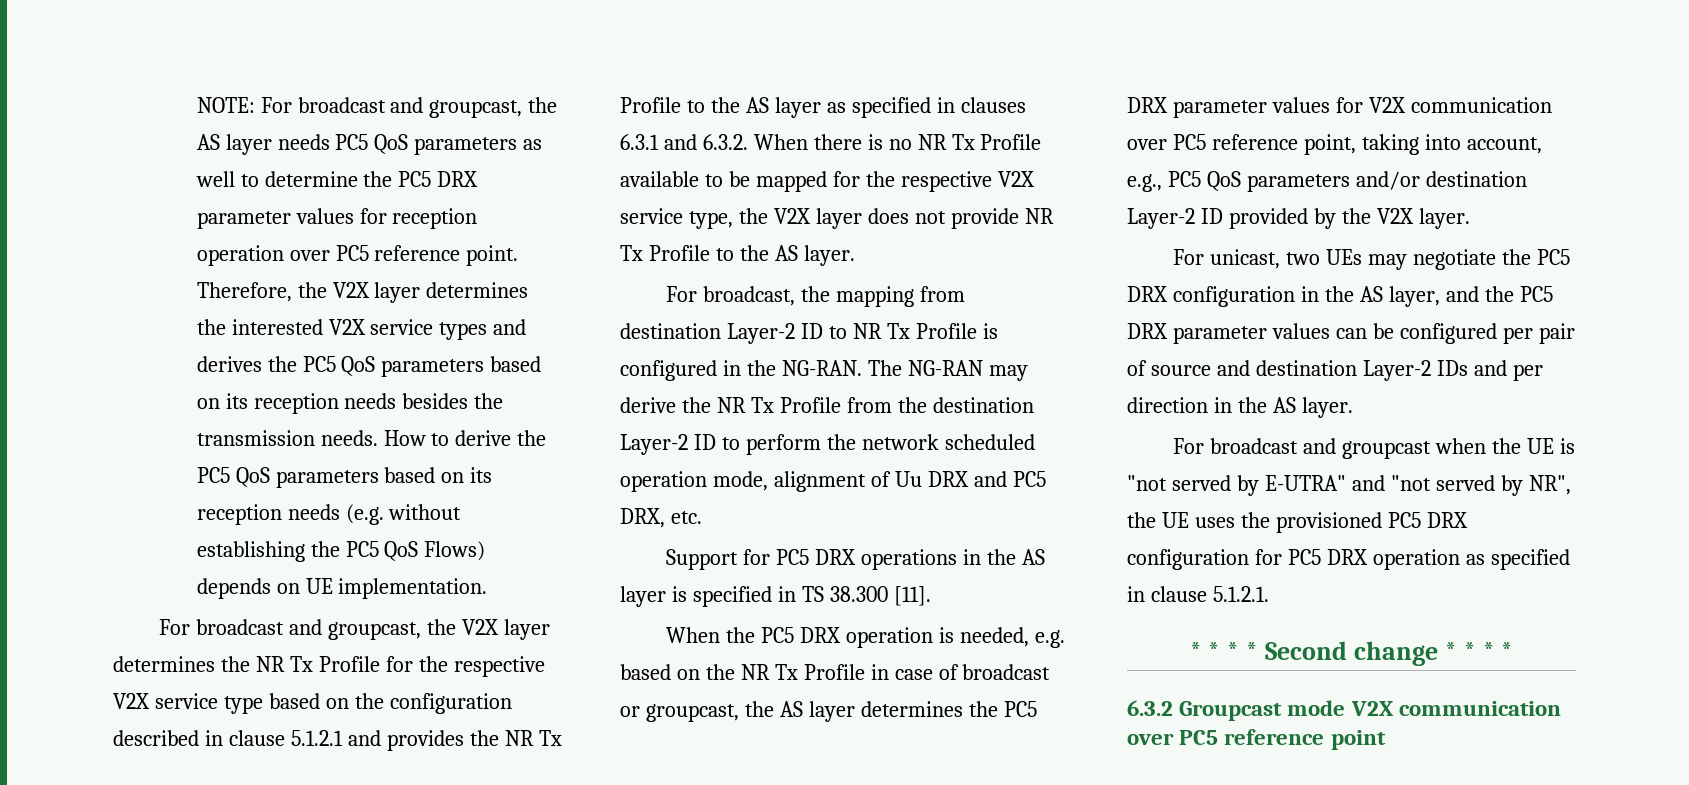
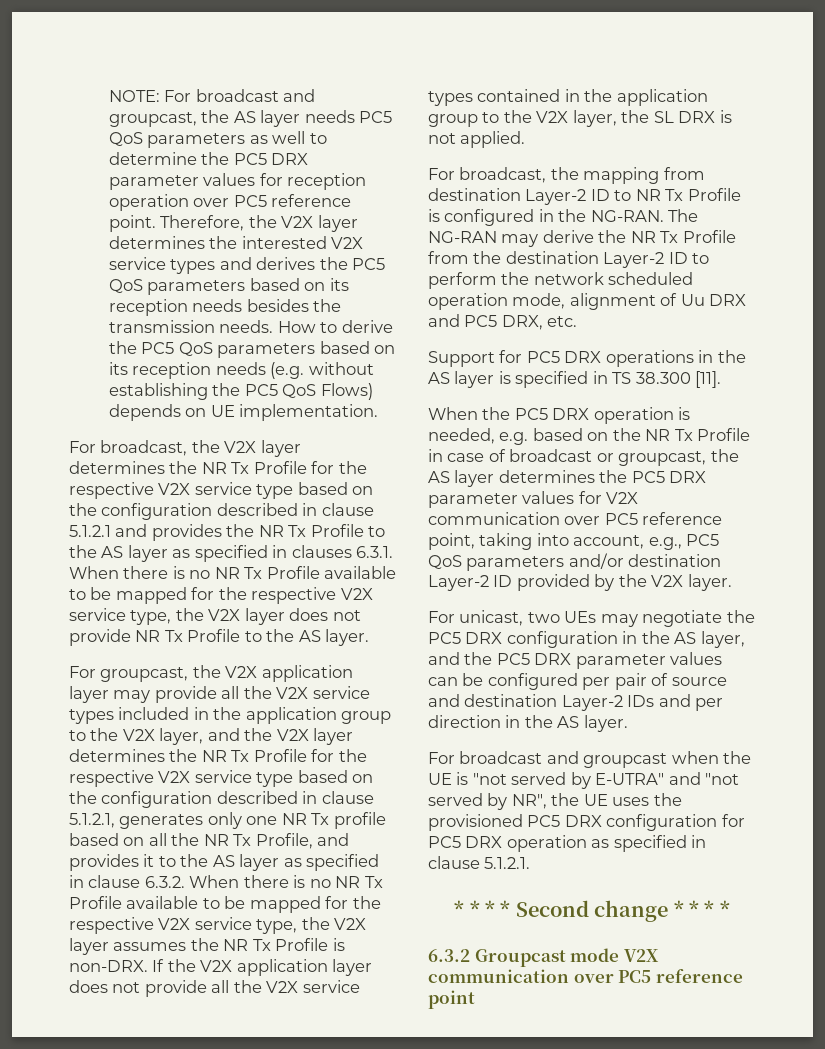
- For broadcast and groupcast, the V2X layer determines the NR Tx Profile for the respective V2X service type based on the configuration described in clause 5.1.2.1 and provides the NR Tx Profile to the AS layer as specified in clauses 6.3.1 and 6.3.2. When there is no NR Tx Profile available to be mapped for the respective V2X service type, the V2X layer does not provide NR Tx Profile to the AS layer.
+ For broadcast, the V2X layer determines the NR Tx Profile for the respective V2X service type based on the configuration described in clause 5.1.2.1 and provides the NR Tx Profile to the AS layer as specified in clauses 6.3.1. When there is no NR Tx Profile available to be mapped for the respective V2X service type, the V2X layer does not provide NR Tx Profile to the AS layer.
+ For groupcast, the V2X application layer may provide all the V2X service types included in the application group to the V2X layer, and the V2X layer determines the NR Tx Profile for the respective V2X service type based on the configuration described in clause 5.1.2.1, generates only one NR Tx profile based on all the NR Tx Profile, and provides it to the AS layer as specified in clause 6.3.2. When there is no NR Tx Profile available to be mapped for the respective V2X service type, the V2X layer assumes the NR Tx Profile is non-DRX. If the V2X application layer does not provide all the V2X service types contained in the application group to the V2X layer, the SL DRX is not applied.

